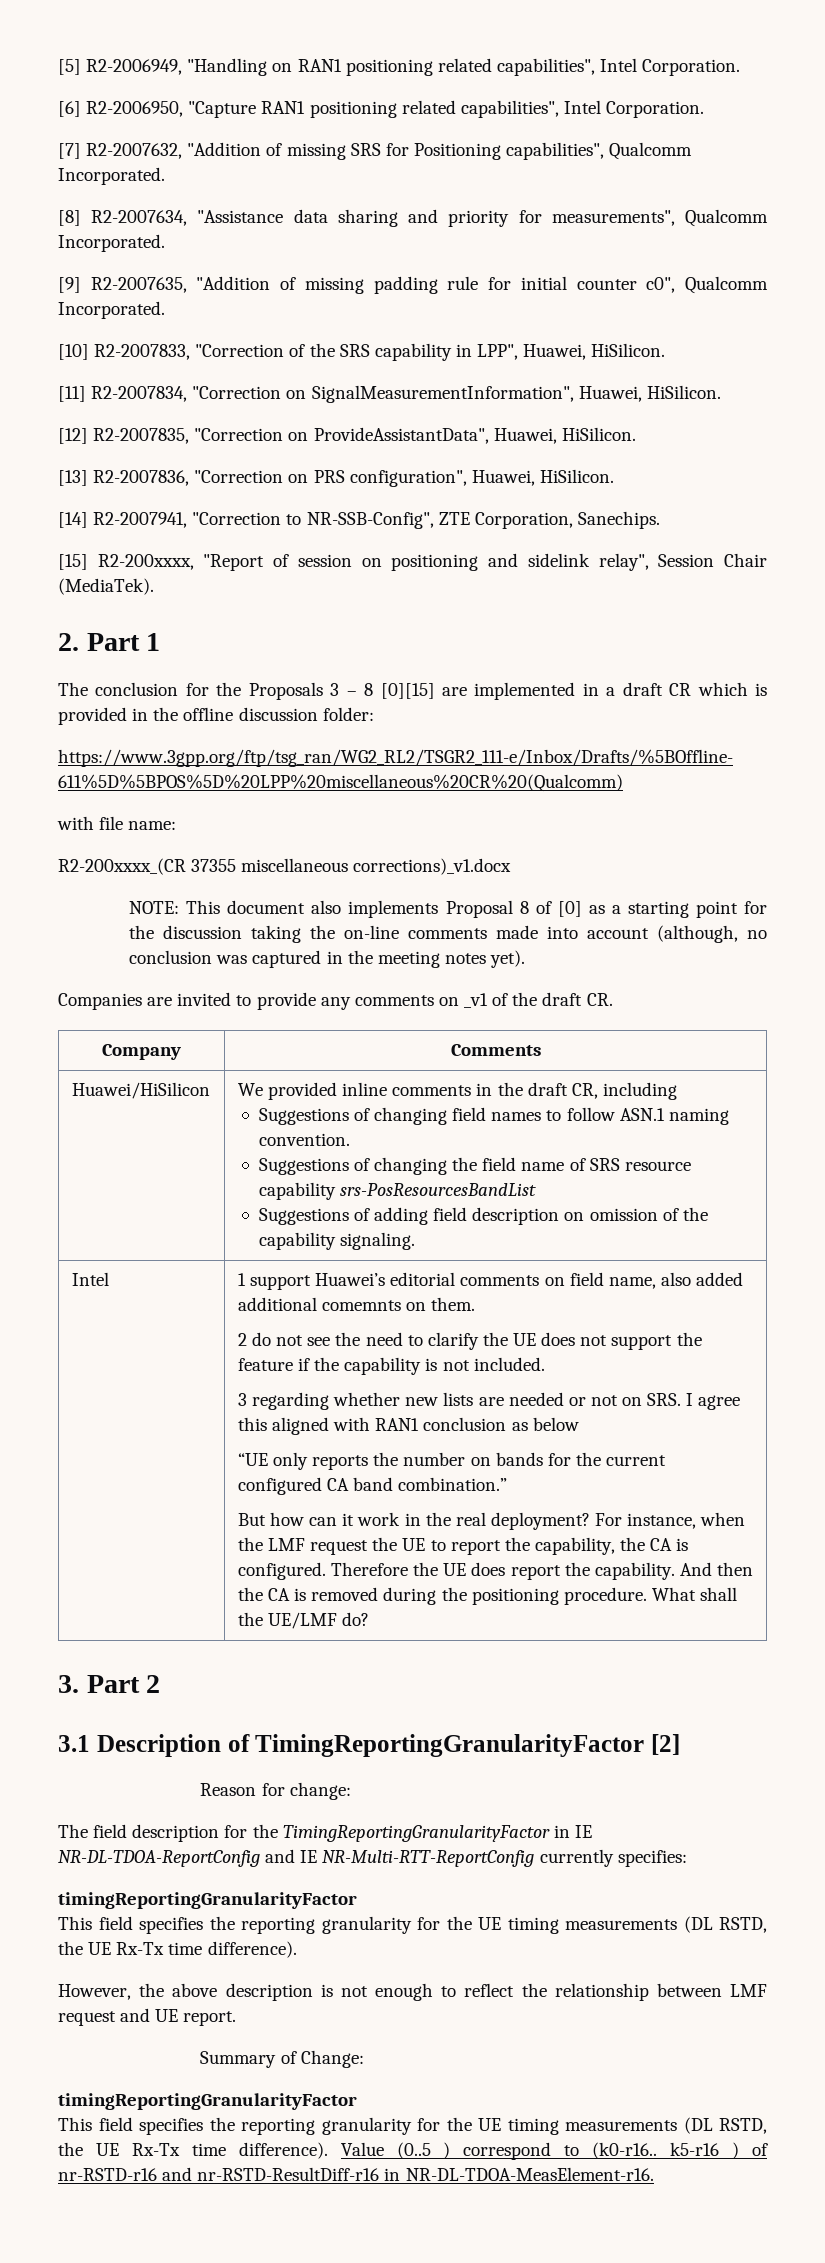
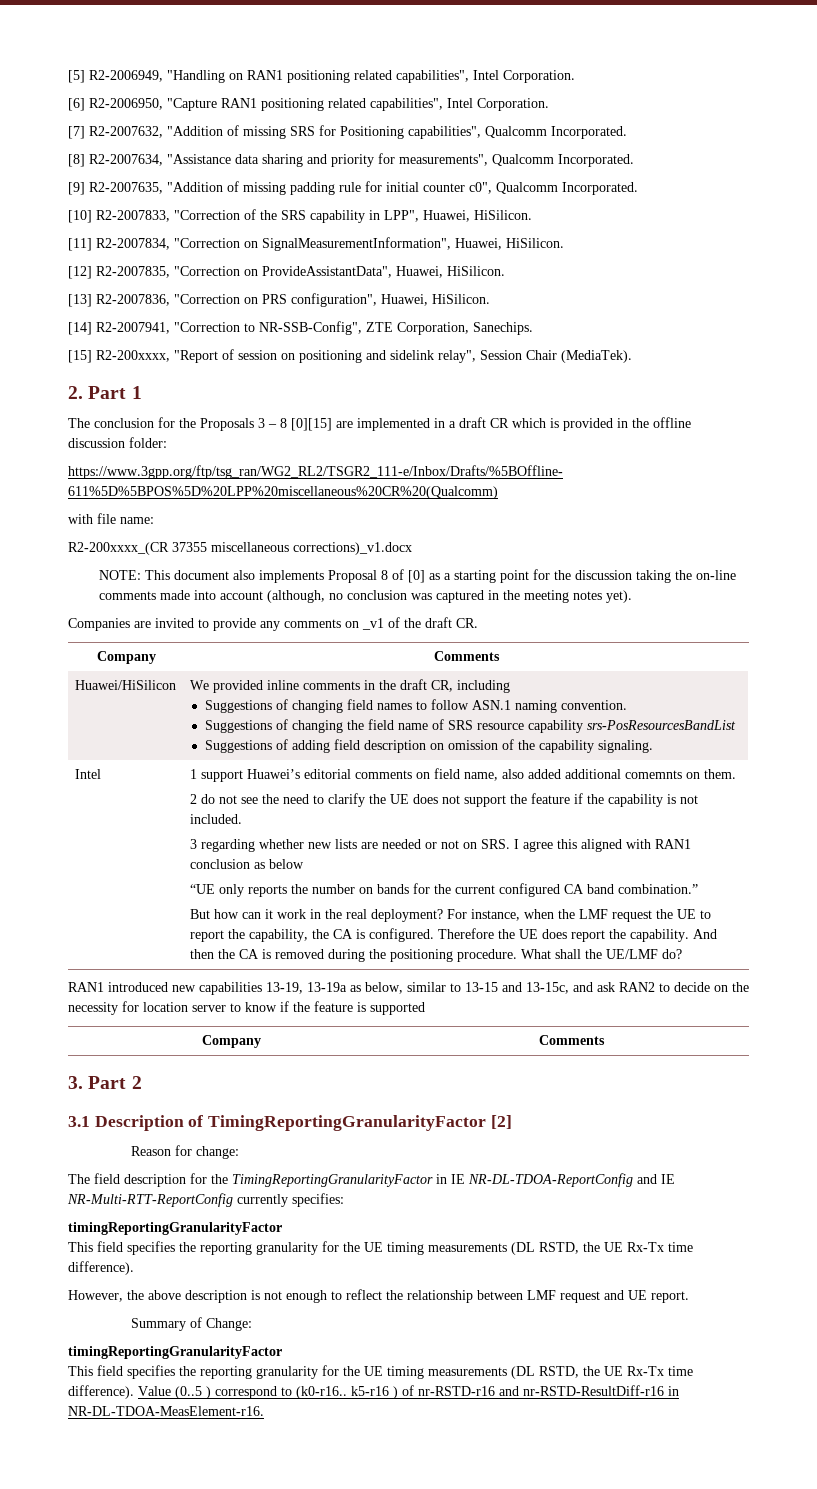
+ RAN1 introduced new capabilities 13-19, 13-19a as below, similar to 13-15 and 13-15c, and ask RAN2 to decide on the necessity for location server to know if the feature is supported
+ Company | Comments

